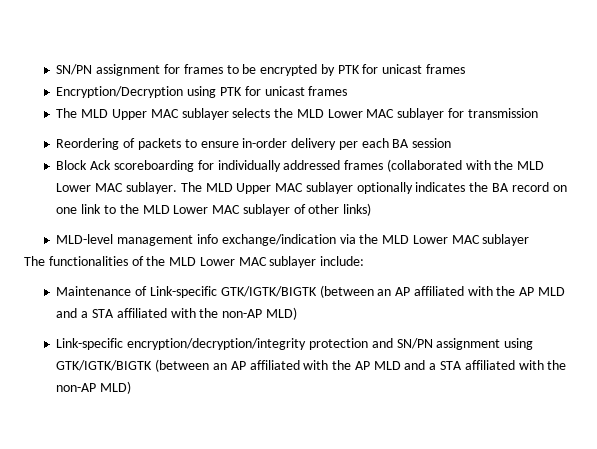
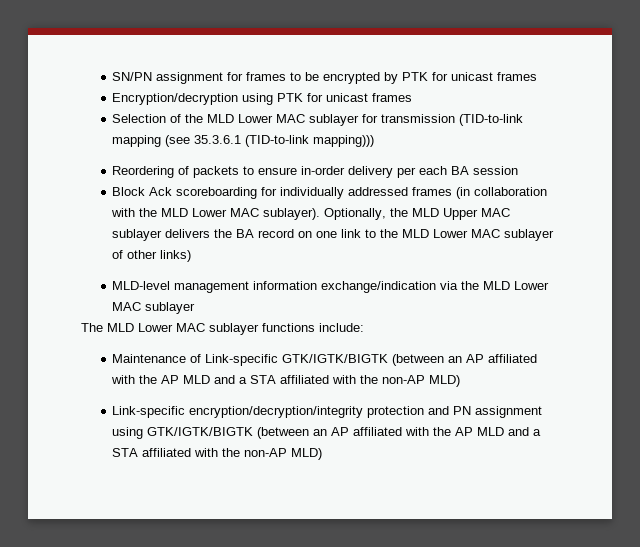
- Encryption/Decryption using PTK for unicast frames
+ Encryption/decryption using PTK for unicast frames
- The MLD Upper MAC sublayer selects the MLD Lower MAC sublayer for transmission
+ Selection of the MLD Lower MAC sublayer for transmission (TID-to-link mapping (see 35.3.6.1 (TID-to-link mapping)))
- Block Ack scoreboarding for individually addressed frames (collaborated with the MLD Lower MAC sublayer. The MLD Upper MAC sublayer optionally indicates the BA record on one link to the MLD Lower MAC sublayer of other links)
+ Block Ack scoreboarding for individually addressed frames (in collaboration with the MLD Lower MAC sublayer). Optionally, the MLD Upper MAC sublayer delivers the BA record on one link to the MLD Lower MAC sublayer of other links)
- MLD-level management info exchange/indication via the MLD Lower MAC sublayer
+ MLD-level management information exchange/indication via the MLD Lower MAC sublayer
- The functionalities of the MLD Lower MAC sublayer include:
+ The MLD Lower MAC sublayer functions include:
- Link-specific encryption/decryption/integrity protection and SN/PN assignment using GTK/IGTK/BIGTK (between an AP affiliated with the AP MLD and a STA affiliated with the non-AP MLD)
+ Link-specific encryption/decryption/integrity protection and PN assignment using GTK/IGTK/BIGTK (between an AP affiliated with the AP MLD and a STA affiliated with the non-AP MLD)

